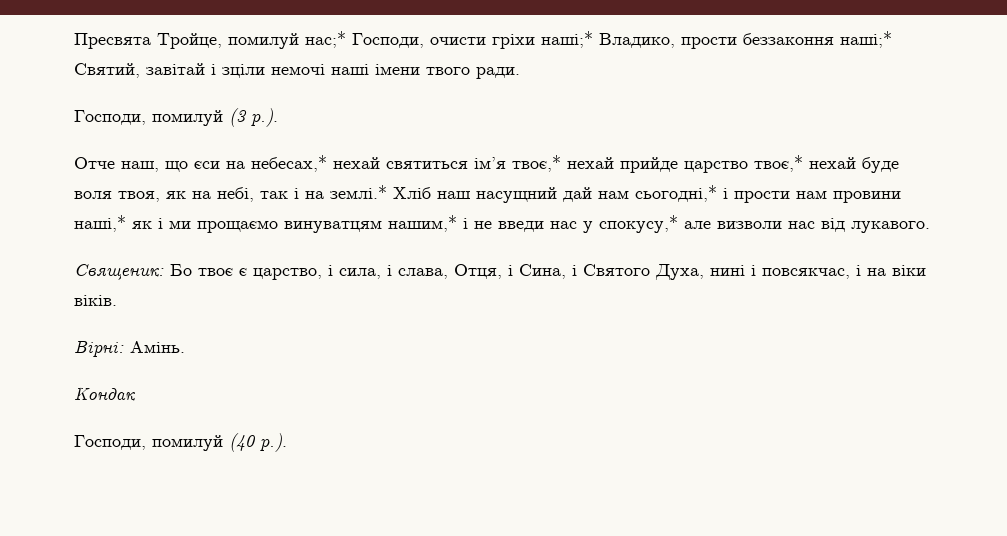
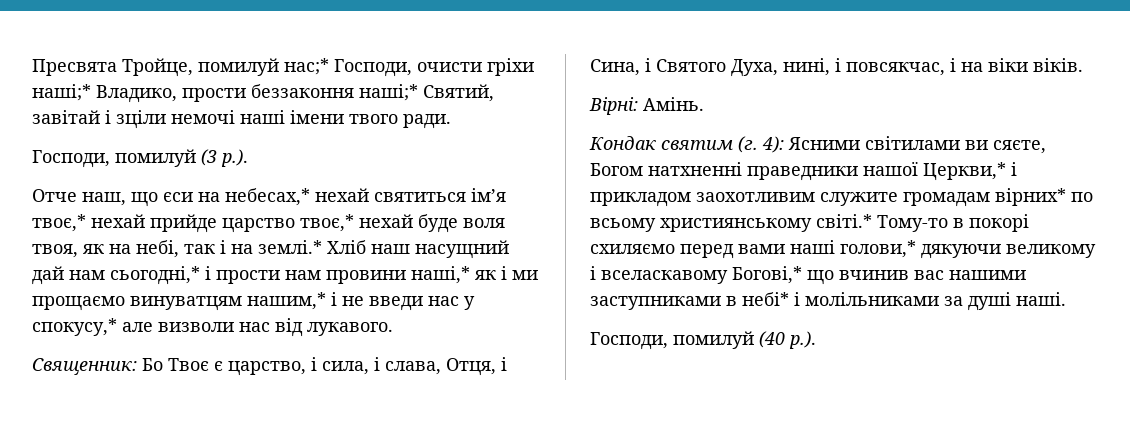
- Священик: Бо твоє є царство, і сила, і слава, Отця, і Сина, і Святого Духа, нині і повсякчас, і на віки віків.
+ Священник: Бо Твоє є царство, і сила, і слава, Отця, і Сина, і Святого Духа, нині, і повсякчас, і на віки віків.
- Кондак
+ Кондак святим (г. 4): Ясними світилами ви сяєте, Богом натхненні праведники нашої Церкви,* і прикладом заохотливим служите громадам вірних* по всьому християнському світі.* Тому-то в покорі схиляємо перед вами наші голови,* дякуючи великому і вселаскавому Богові,* що вчинив вас нашими заступниками в небі* і молільниками за душі наші.

